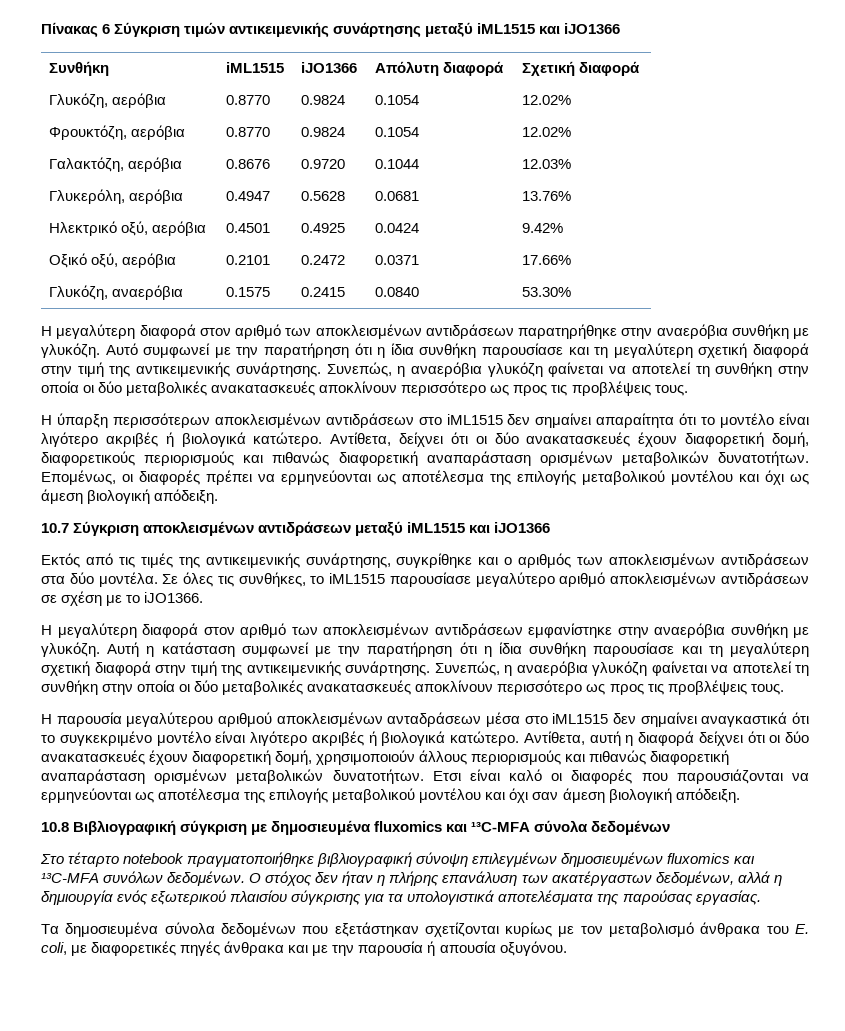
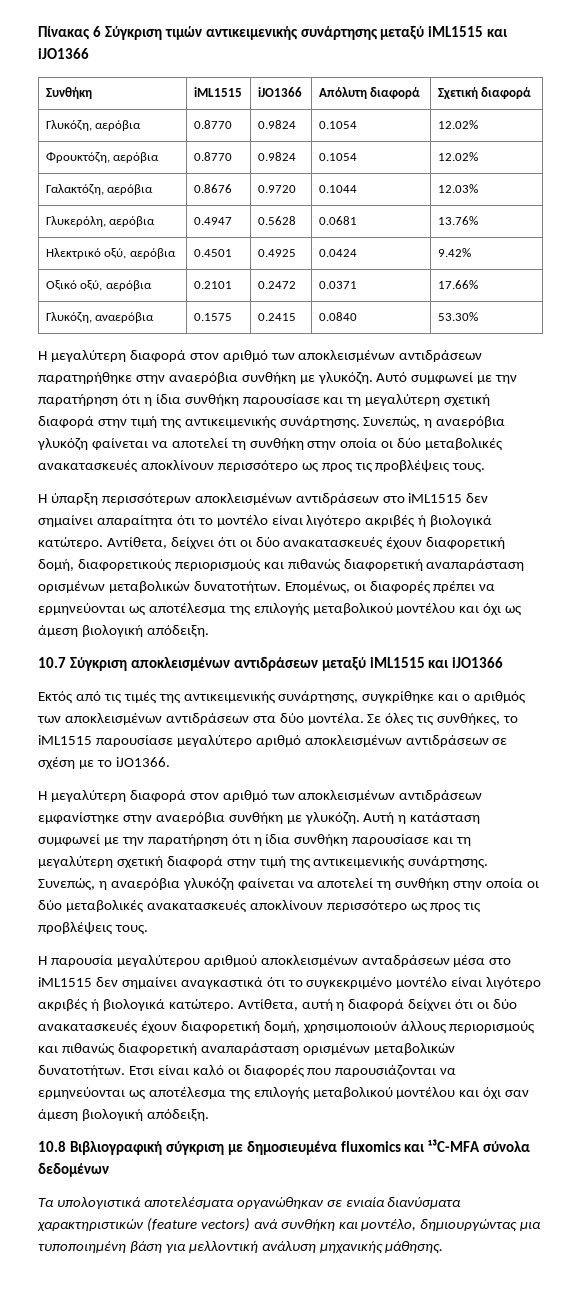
- Στο τέταρτο notebook πραγματοποιήθηκε βιβλιογραφική σύνοψη επιλεγμένων δημοσιευμένων fluxomics και ¹³C-MFA συνόλων δεδομένων. Ο στόχος δεν ήταν η πλήρης επανάλυση των ακατέργαστων δεδομένων, αλλά η δημιουργία ενός εξωτερικού πλαισίου σύγκρισης για τα υπολογιστικά αποτελέσματα της παρούσας εργασίας.
- Τα δημοσιευμένα σύνολα δεδομένων που εξετάστηκαν σχετίζονται κυρίως με τον μεταβολισμό άνθρακα του E. coli, με διαφορετικές πηγές άνθρακα και με την παρουσία ή απουσία οξυγόνου.
+ Τα υπολογιστικά αποτελέσματα οργανώθηκαν σε ενιαία διανύσματα χαρακτηριστικών (feature vectors) ανά συνθήκη και μοντέλο, δημιουργώντας μια τυποποιημένη βάση για μελλοντική ανάλυση μηχανικής μάθησης.

